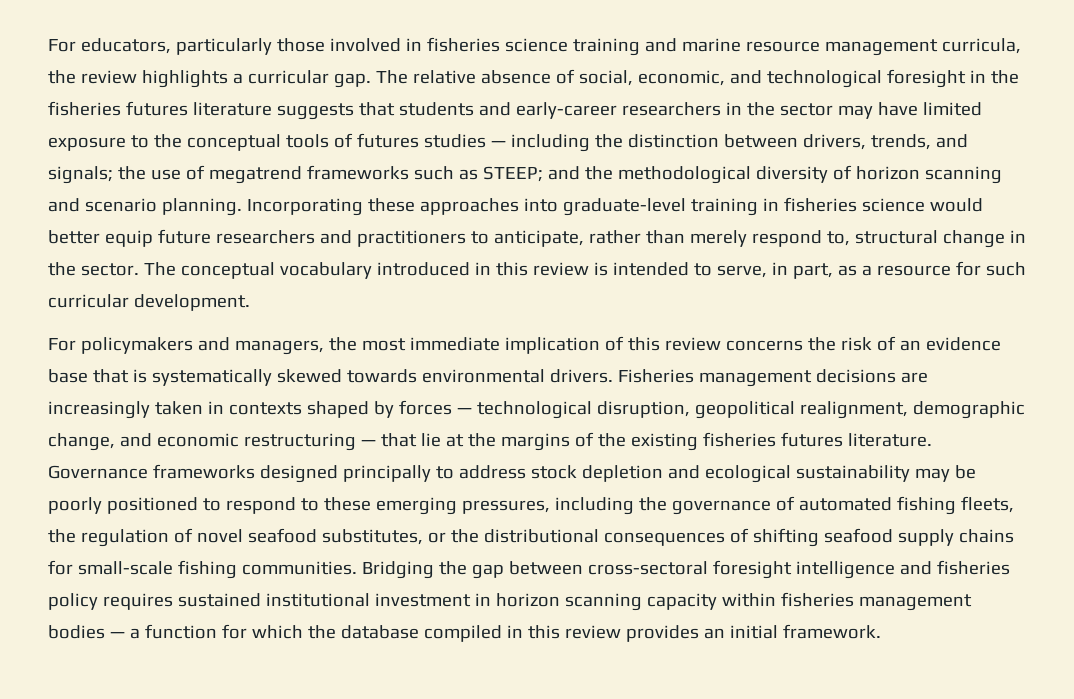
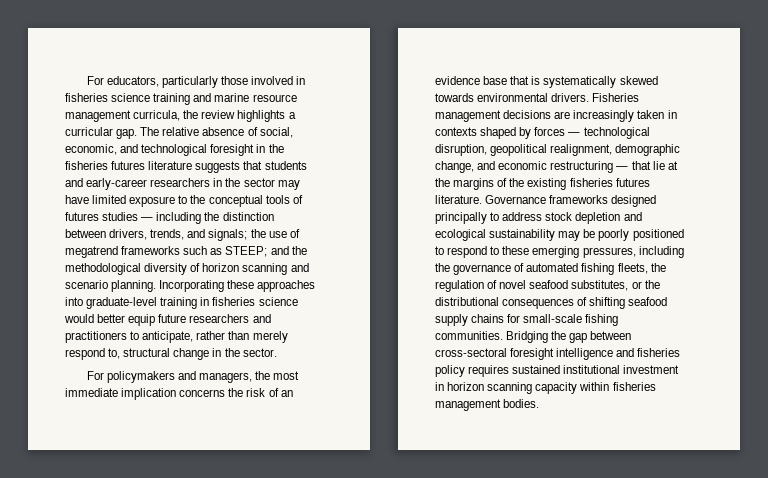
- The conceptual vocabulary introduced in this review is intended to serve, in part, as a resource for such curricular development.
- For policymakers and managers, the most immediate implication of this review concerns the risk of an evidence base that is systematically skewed towards environmental drivers.
+ For policymakers and managers, the most immediate implication concerns the risk of an evidence base that is systematically skewed towards environmental drivers.
- Bridging the gap between cross-sectoral foresight intelligence and fisheries policy requires sustained institutional investment in horizon scanning capacity within fisheries management bodies — a function for which the database compiled in this review provides an initial framework.
+ Bridging the gap between cross-sectoral foresight intelligence and fisheries policy requires sustained institutional investment in horizon scanning capacity within fisheries management bodies.

